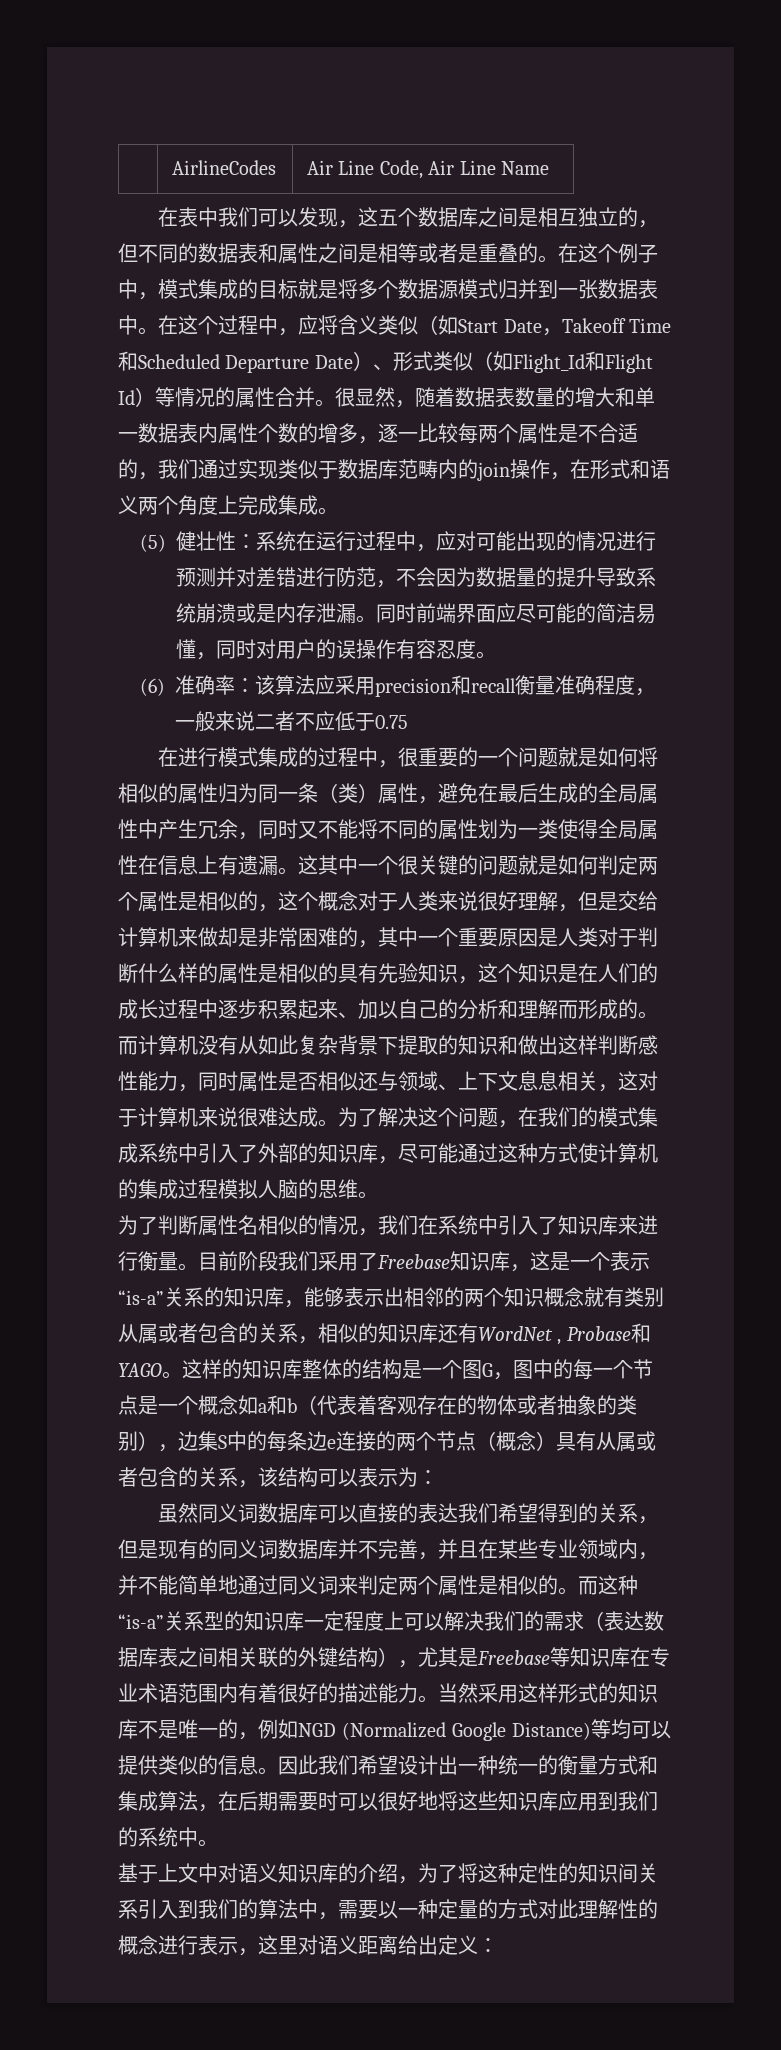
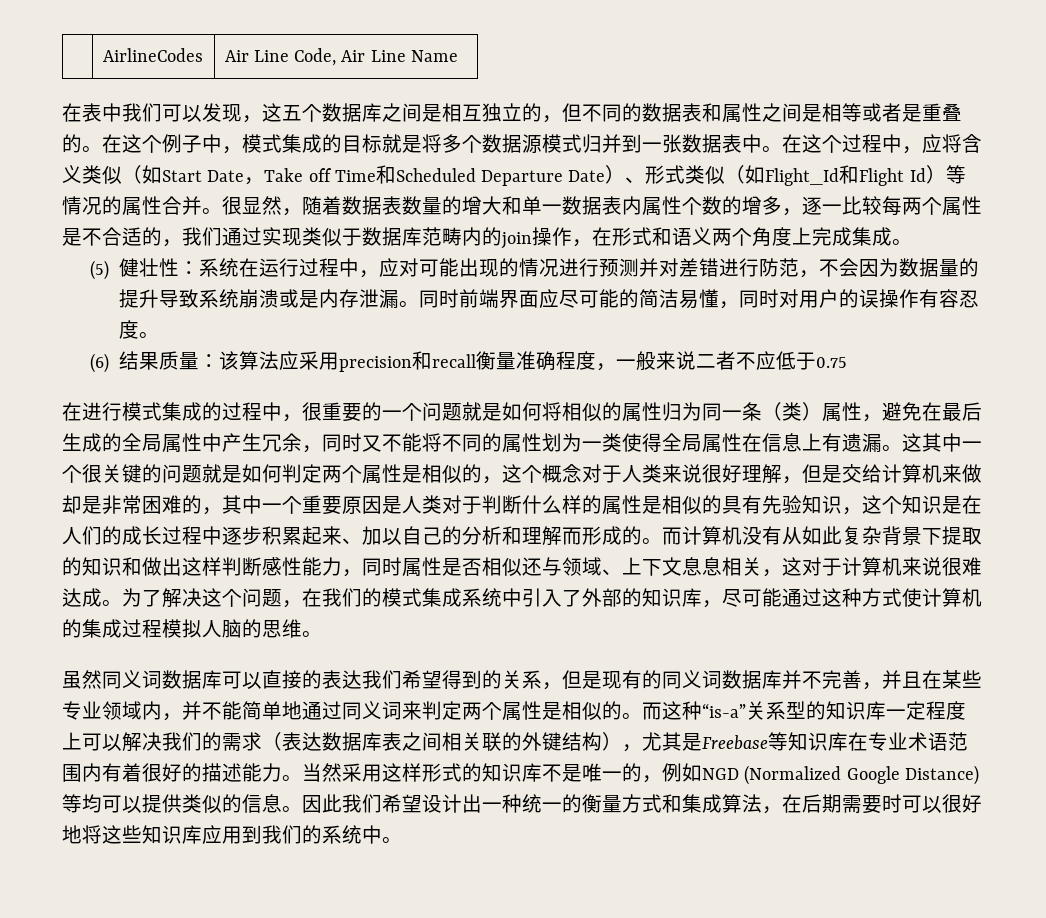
- 在这个过程中，应将含义类似（如Start Date，Takeoff Time和Scheduled Departure Date）、形式类似（如Flight_Id和Flight Id）等情况的属性合并。
+ 在这个过程中，应将含义类似（如Start Date，Take off Time和Scheduled Departure Date）、形式类似（如Flight_Id和Flight Id）等情况的属性合并。
- (6)准确率：该算法应采用precision和recall衡量准确程度，一般来说二者不应低于0.75
+ (6)结果质量：该算法应采用precision和recall衡量准确程度，一般来说二者不应低于0.75
- 为了判断属性名相似的情况，我们在系统中引入了知识库来进行衡量。目前阶段我们采用了Freebase知识库，这是一个表示“is-a”关系的知识库，能够表示出相邻的两个知识概念就有类别从属或者包含的关系，相似的知识库还有WordNet , Probase和YAGO。这样的知识库整体的结构是一个图G，图中的每一个节点是一个概念如a和b（代表着客观存在的物体或者抽象的类别），边集S中的每条边e连接的两个节点（概念）具有从属或者包含的关系，该结构可以表示为：
- 基于上文中对语义知识库的介绍，为了将这种定性的知识间关系引入到我们的算法中，需要以一种定量的方式对此理解性的概念进行表示，这里对语义距离给出定义：

